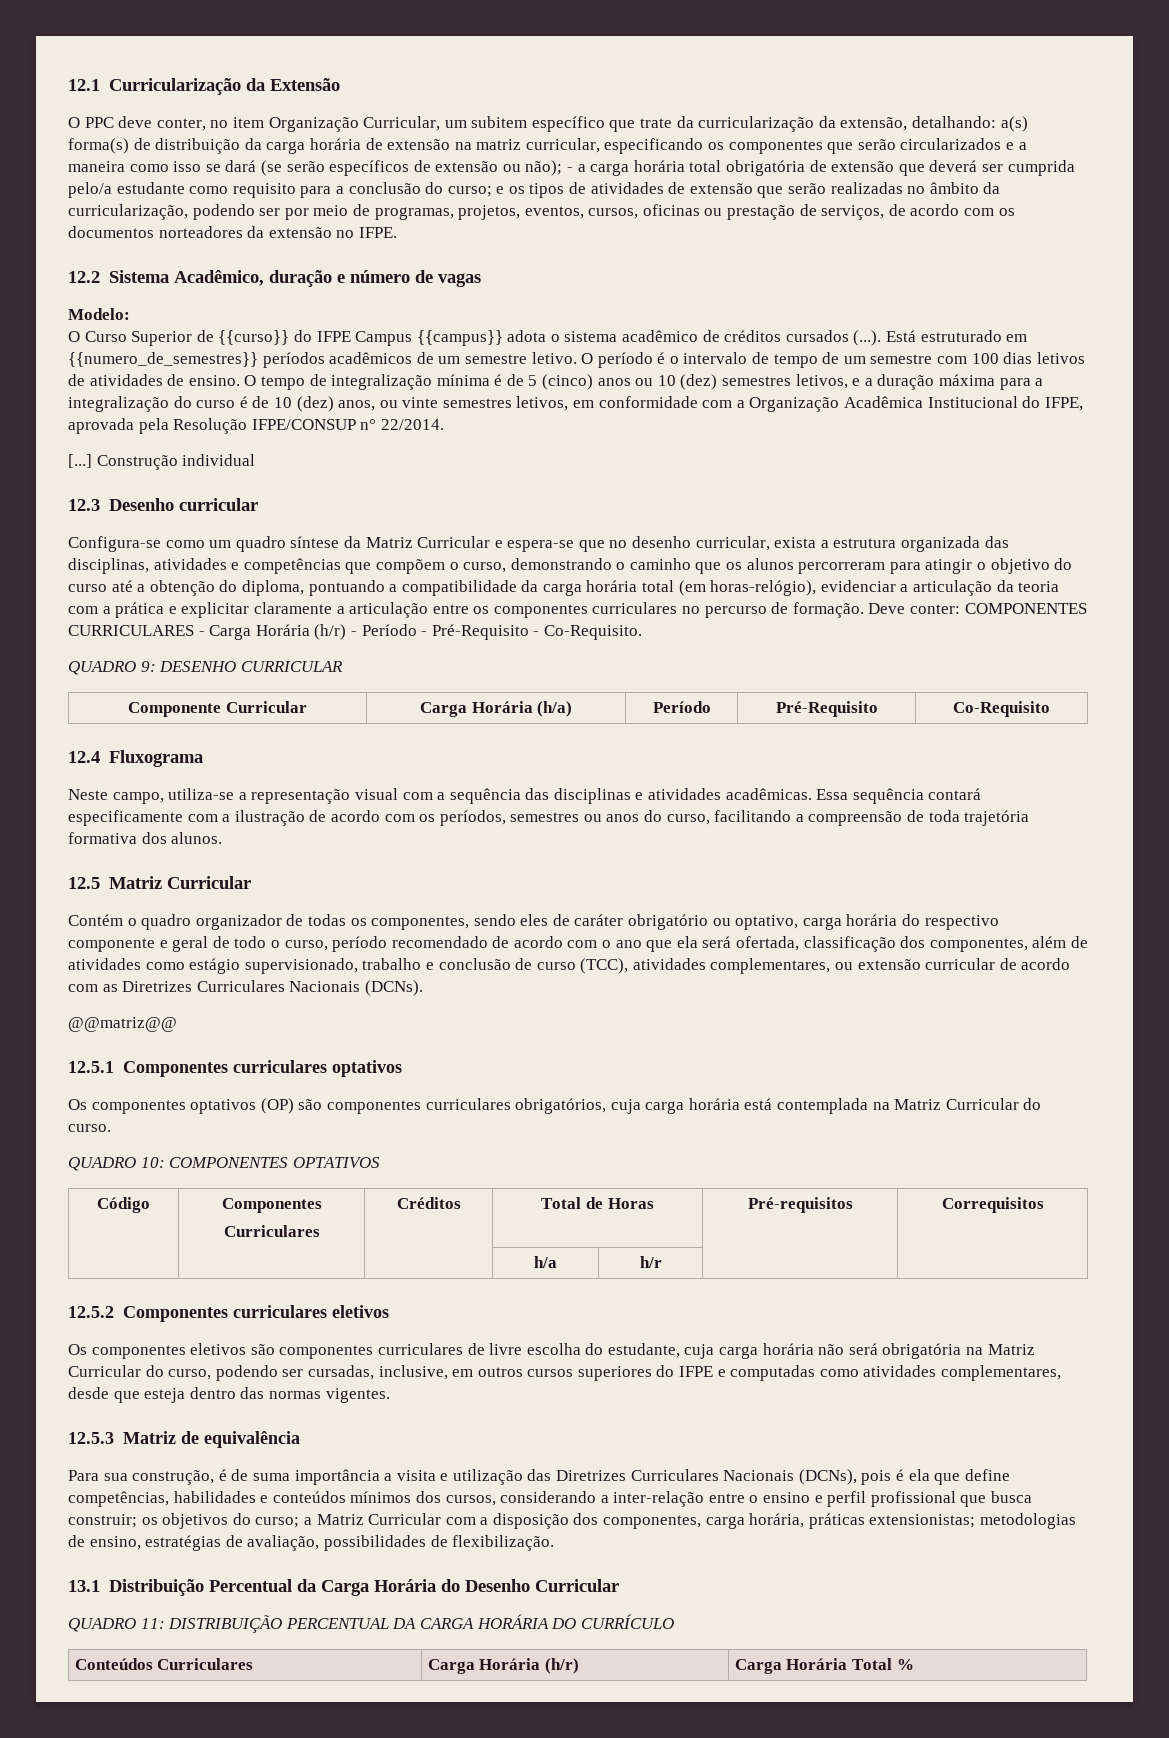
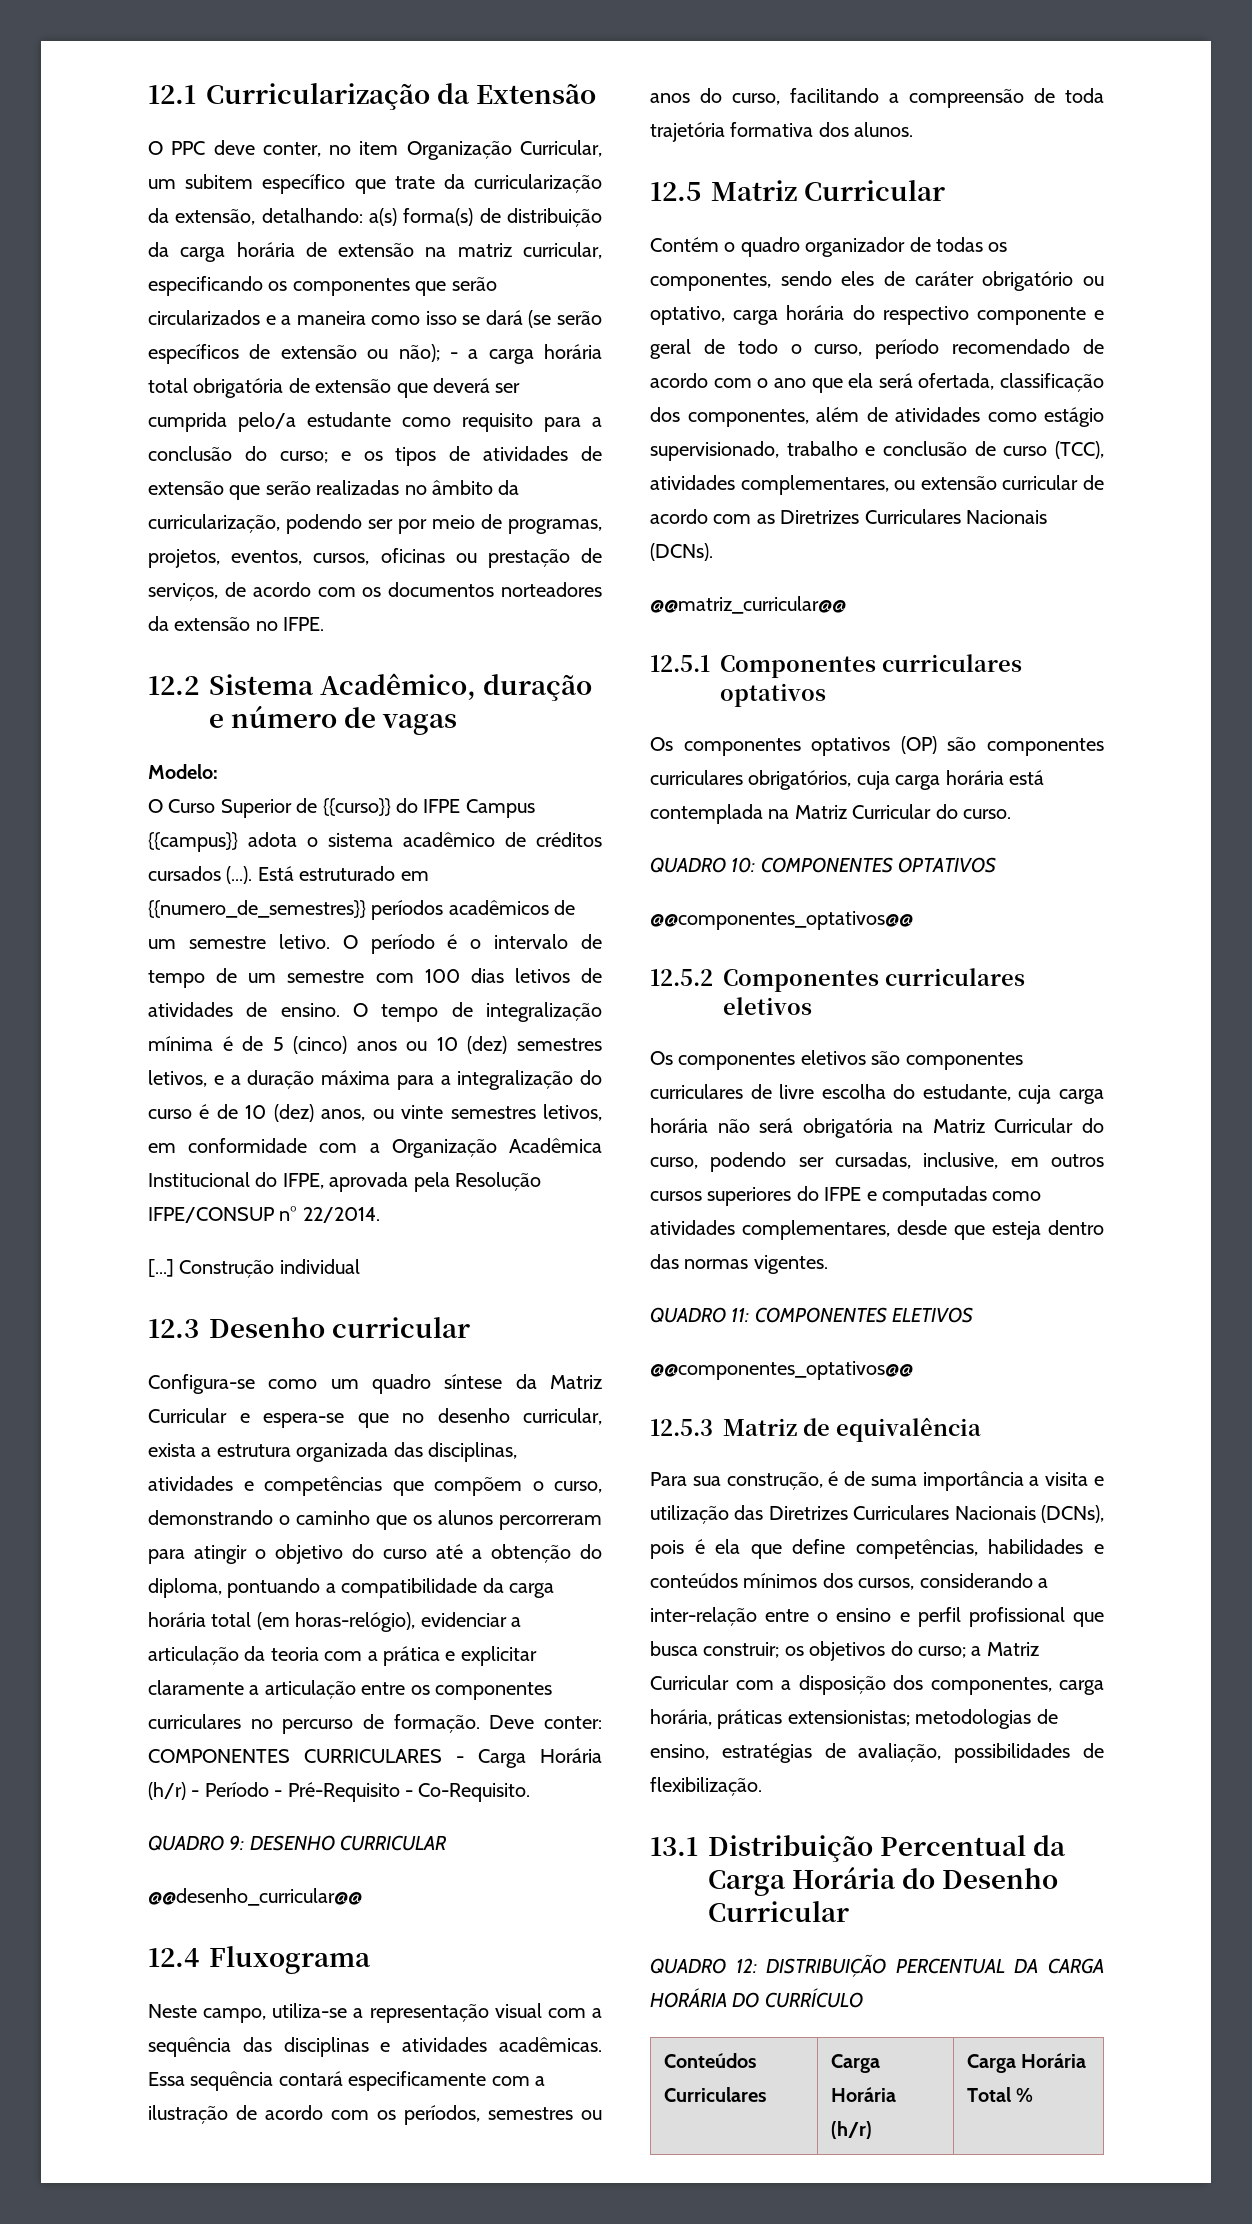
- Componente Curricular | Carga Horária (h/a) | Período | Pré-Requisito | Co-Requisito
+ @@desenho_curricular@@
- @@matriz@@
+ @@matriz_curricular@@
  QUADRO 10: COMPONENTES OPTATIVOS
- Código | Componentes
- Curriculares | Créditos | Total de Horas | Pré-requisitos | Correquisitos
- | | | h/a | h/r | |
+ @@componentes_optativos@@
+ QUADRO 11: COMPONENTES ELETIVOS
+ @@componentes_optativos@@
- QUADRO 11: DISTRIBUIÇÃO PERCENTUAL DA CARGA HORÁRIA DO CURRÍCULO
+ QUADRO 12: DISTRIBUIÇÃO PERCENTUAL DA CARGA HORÁRIA DO CURRÍCULO

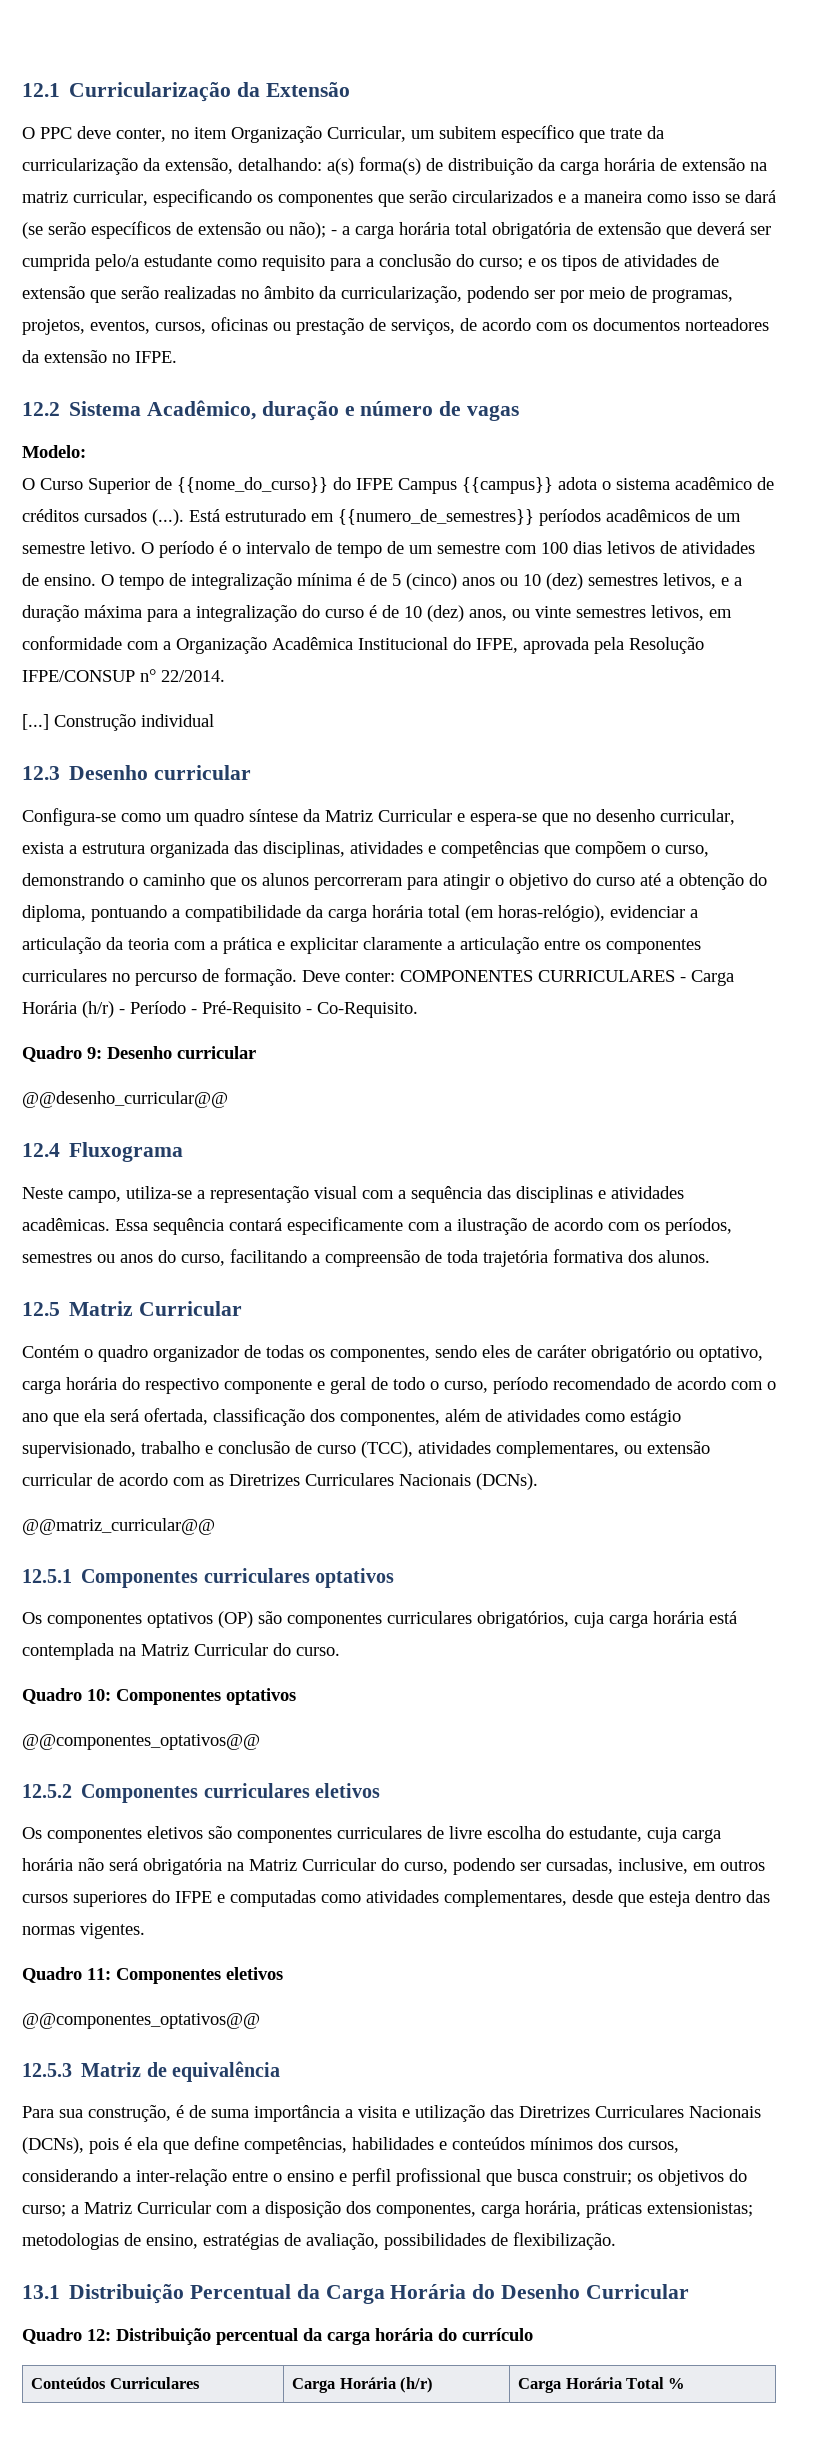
- O Curso Superior de {{curso}} do IFPE Campus {{campus}} adota o sistema acadêmico de créditos cursados (...). Está estruturado em {{numero_de_semestres}} períodos acadêmicos de um semestre letivo.
+ O Curso Superior de {{nome_do_curso}} do IFPE Campus {{campus}} adota o sistema acadêmico de créditos cursados (...). Está estruturado em {{numero_de_semestres}} períodos acadêmicos de um semestre letivo.
- QUADRO 9: DESENHO CURRICULAR
+ Quadro 9: Desenho curricular
- QUADRO 10: COMPONENTES OPTATIVOS
+ Quadro 10: Componentes optativos
- QUADRO 11: COMPONENTES ELETIVOS
+ Quadro 11: Componentes eletivos
- QUADRO 12: DISTRIBUIÇÃO PERCENTUAL DA CARGA HORÁRIA DO CURRÍCULO
+ Quadro 12: Distribuição percentual da carga horária do currículo

